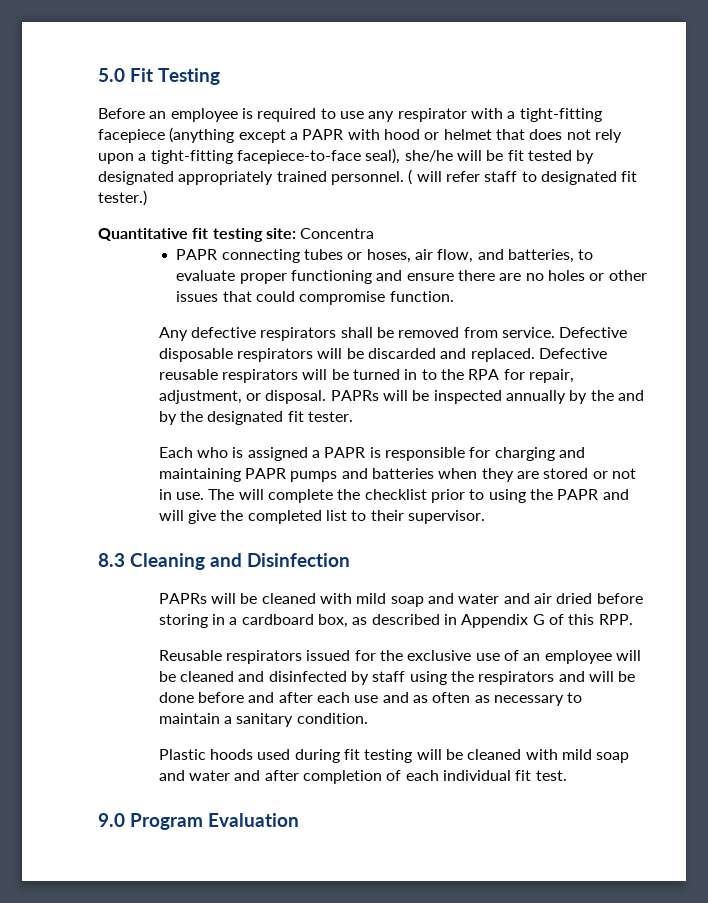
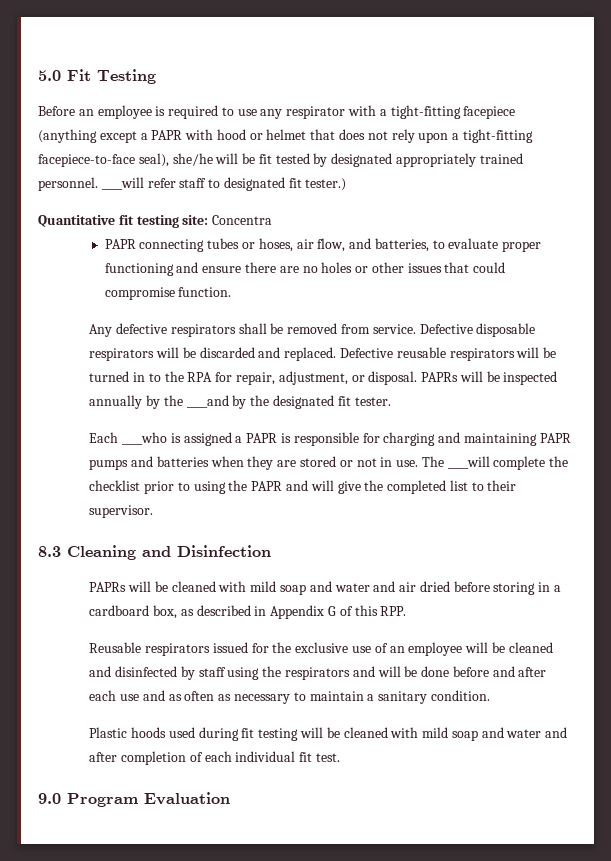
- ( will refer staff to designated fit tester.)
+ ____will refer staff to designated fit tester.)
- PAPRs will be inspected annually by the and by the designated fit tester.
+ PAPRs will be inspected annually by the ____and by the designated fit tester.
- Each who is assigned a PAPR is responsible for charging and maintaining PAPR pumps and batteries when they are stored or not in use.
+ Each ____who is assigned a PAPR is responsible for charging and maintaining PAPR pumps and batteries when they are stored or not in use.
- The will complete the checklist prior to using the PAPR and will give the completed list to their supervisor.
+ The ____will complete the checklist prior to using the PAPR and will give the completed list to their supervisor.

